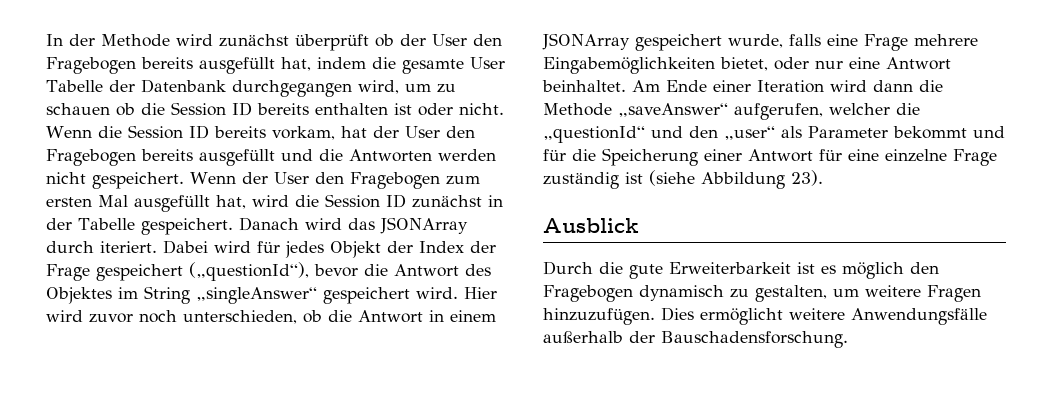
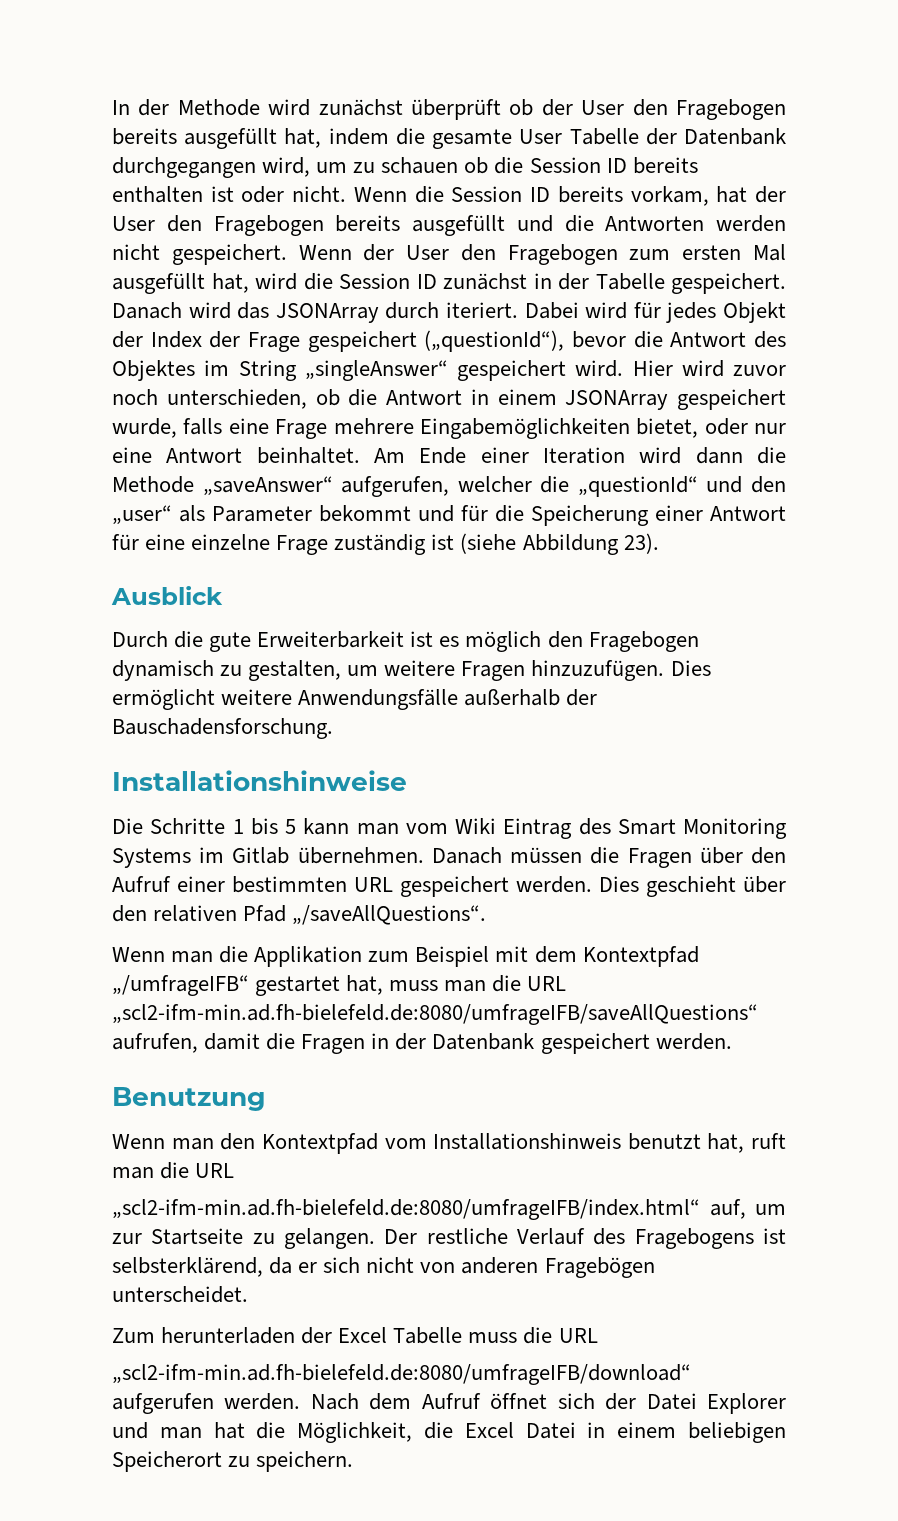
+ Installationshinweise
+ Die Schritte 1 bis 5 kann man vom Wiki Eintrag des Smart Monitoring Systems im Gitlab übernehmen. Danach müssen die Fragen über den Aufruf einer bestimmten URL gespeichert werden. Dies geschieht über den relativen Pfad „/saveAllQuestions“.
+ Wenn man die Applikation zum Beispiel mit dem Kontextpfad „/umfrageIFB“ gestartet hat, muss man die URL „scl2-ifm-min.ad.fh-bielefeld.de:8080/umfrageIFB/saveAllQuestions“ aufrufen, damit die Fragen in der Datenbank gespeichert werden.
+ Benutzung
+ Wenn man den Kontextpfad vom Installationshinweis benutzt hat, ruft man die URL
+ „scl2-ifm-min.ad.fh-bielefeld.de:8080/umfrageIFB/index.html“ auf, um zur Startseite zu gelangen. Der restliche Verlauf des Fragebogens ist selbsterklärend, da er sich nicht von anderen Fragebögen unterscheidet.
+ Zum herunterladen der Excel Tabelle muss die URL
+ „scl2-ifm-min.ad.fh-bielefeld.de:8080/umfrageIFB/download“ aufgerufen werden. Nach dem Aufruf öffnet sich der Datei Explorer und man hat die Möglichkeit, die Excel Datei in einem beliebigen Speicherort zu speichern.

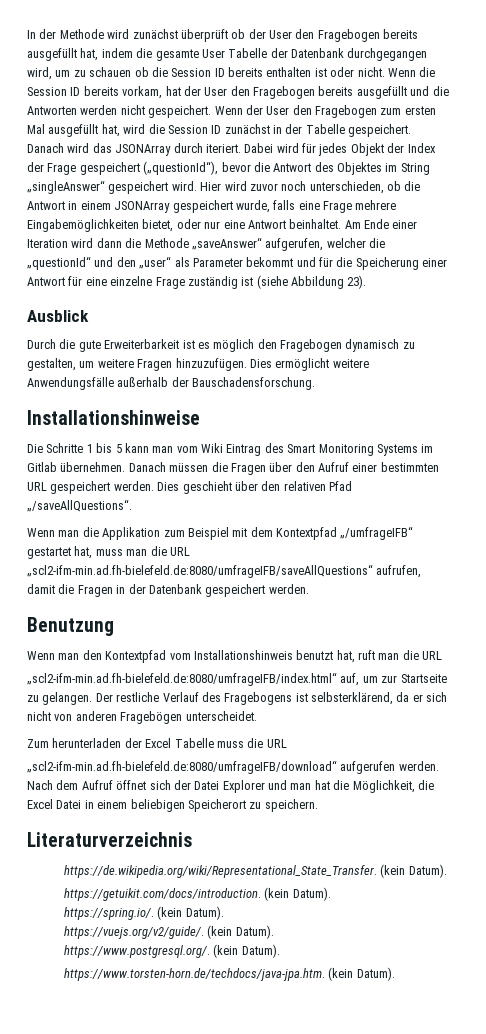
+ Literaturverzeichnis
+ https://de.wikipedia.org/wiki/Representational_State_Transfer. (kein Datum).
+ https://getuikit.com/docs/introduction. (kein Datum).
+ https://spring.io/. (kein Datum).
+ https://vuejs.org/v2/guide/. (kein Datum).
+ https://www.postgresql.org/. (kein Datum).
+ https://www.torsten-horn.de/techdocs/java-jpa.htm. (kein Datum).

